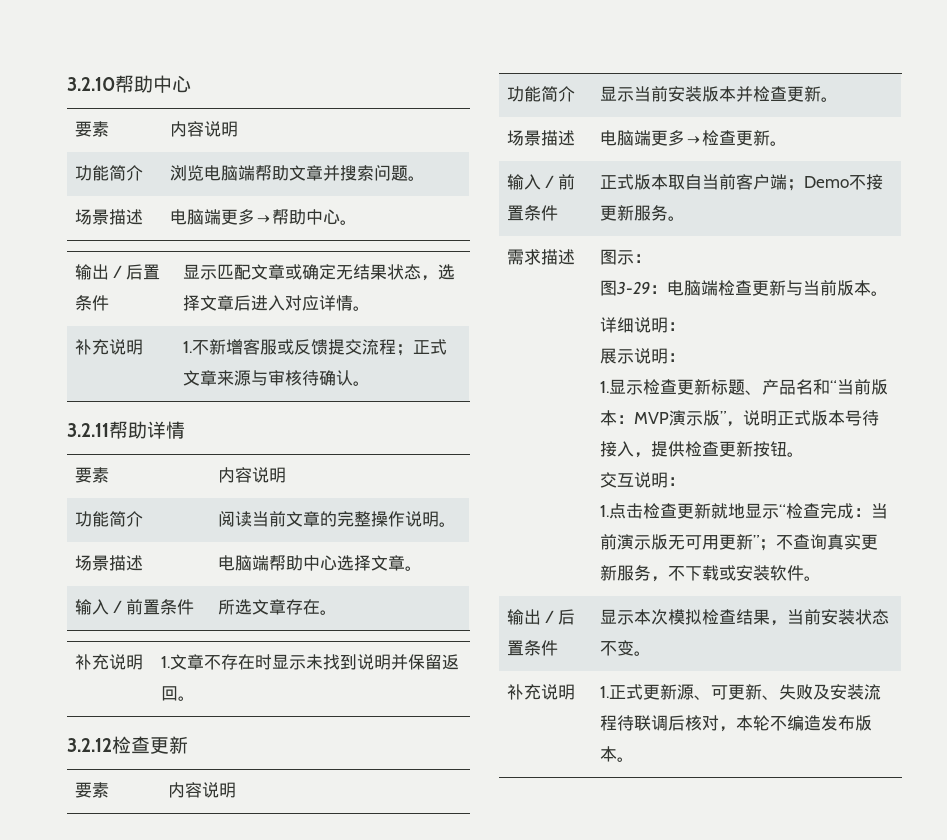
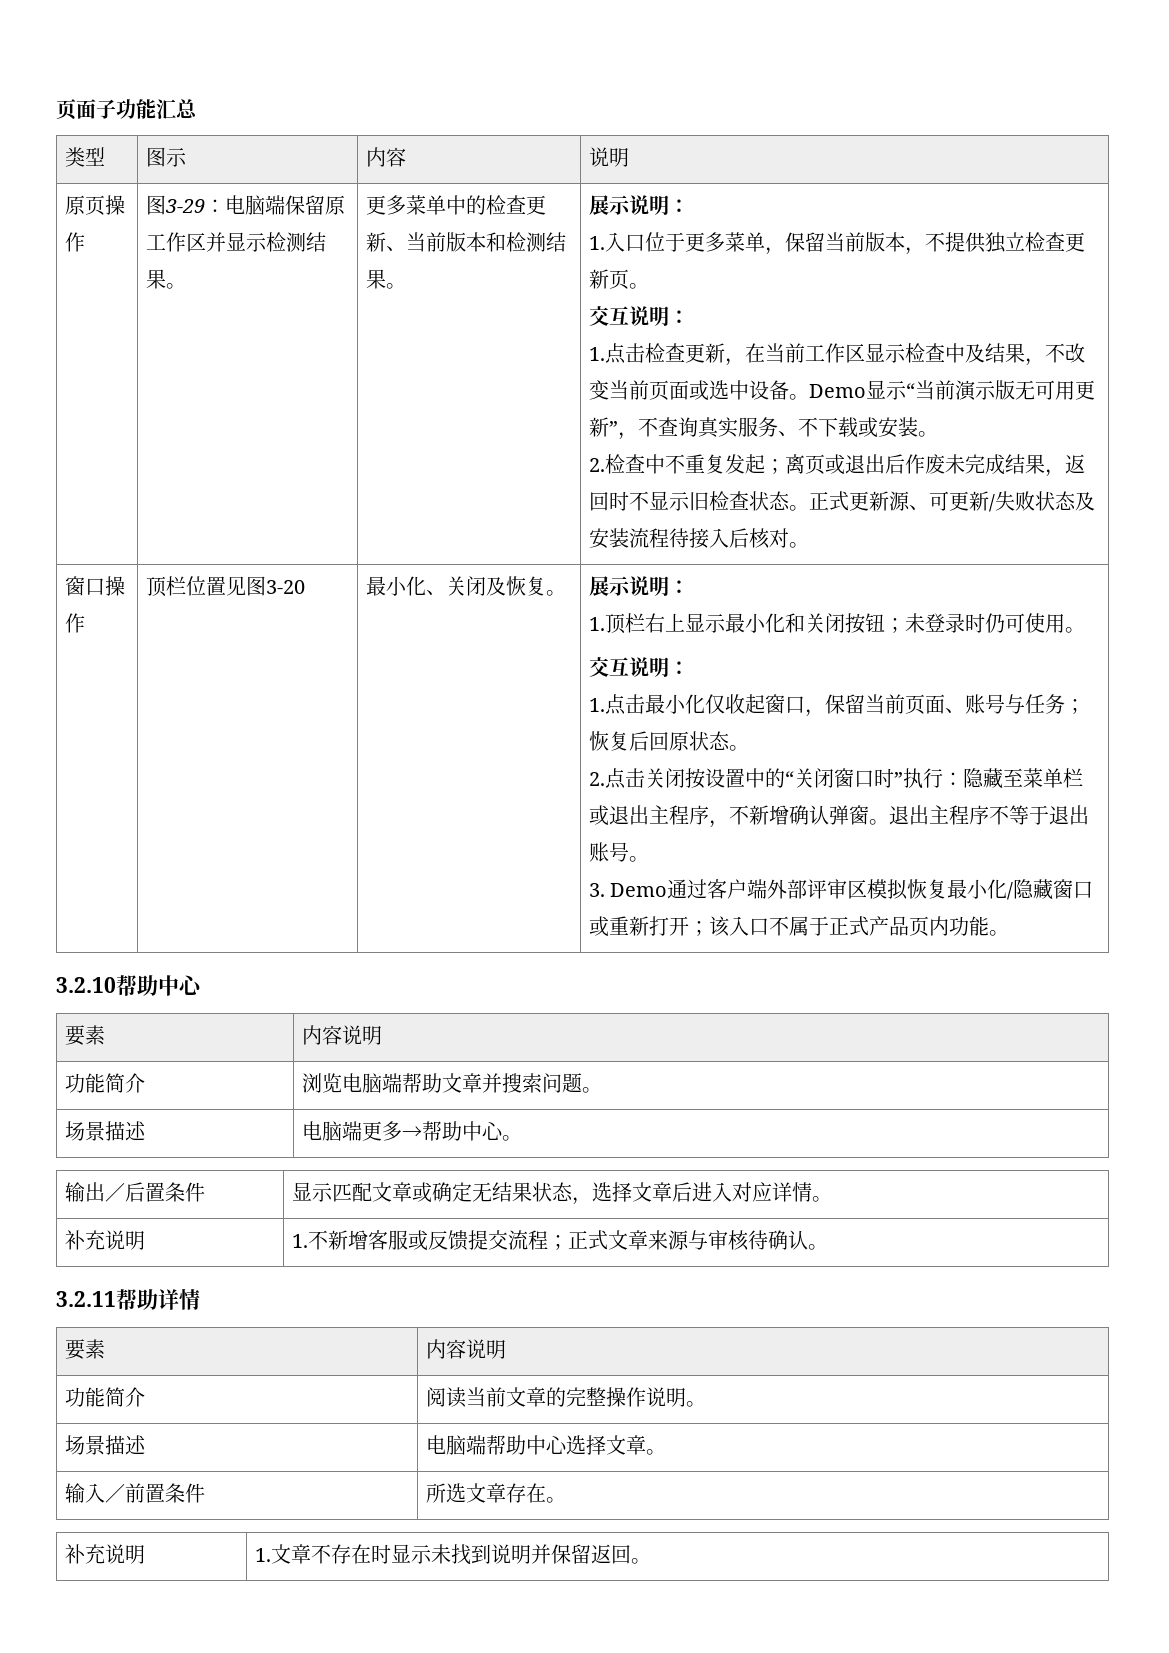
+ 页面子功能汇总
+ 类型 | 图示 | 内容 | 说明
+ 原页操作 | 图3-29：电脑端保留原工作区并显示检测结果。 | 更多菜单中的检查更新、当前版本和检测结果。 | 展示说明：
+ 1.入口位于更多菜单，保留当前版本，不提供独立检查更新页。
+ 交互说明：
+ 1.点击检查更新，在当前工作区显示检查中及结果，不改变当前页面或选中设备。Demo显示“当前演示版无可用更新”，不查询真实服务、不下载或安装。
+ 2.检查中不重复发起；离页或退出后作废未完成结果，返回时不显示旧检查状态。正式更新源、可更新/失败状态及安装流程待接入后核对。
+ 窗口操作 | 顶栏位置见图3-20 | 最小化、关闭及恢复。 | 展示说明：
+ 1.顶栏右上显示最小化和关闭按钮；未登录时仍可使用。
+ 交互说明：
+ 1.点击最小化仅收起窗口，保留当前页面、账号与任务；恢复后回原状态。
+ 2.点击关闭按设置中的“关闭窗口时”执行：隐藏至菜单栏或退出主程序，不新增确认弹窗。退出主程序不等于退出账号。
+ 3. Demo通过客户端外部评审区模拟恢复最小化/隐藏窗口或重新打开；该入口不属于正式产品页内功能。
- 3.2.12检查更新
- 要素 | 内容说明
- 功能简介 | 显示当前安装版本并检查更新。
- 场景描述 | 电脑端更多→检查更新。
- 输入／前置条件 | 正式版本取自当前客户端；Demo不接更新服务。
- 需求描述 | 图示：
- 图3-29：电脑端检查更新与当前版本。
- 详细说明：
- 展示说明：
- 1.显示检查更新标题、产品名和“当前版本：MVP演示版”，说明正式版本号待接入，提供检查更新按钮。
- 交互说明：
- 1.点击检查更新就地显示“检查完成：当前演示版无可用更新”；不查询真实更新服务，不下载或安装软件。
- 输出／后置条件 | 显示本次模拟检查结果，当前安装状态不变。
- 补充说明 | 1.正式更新源、可更新、失败及安装流程待联调后核对，本轮不编造发布版本。

